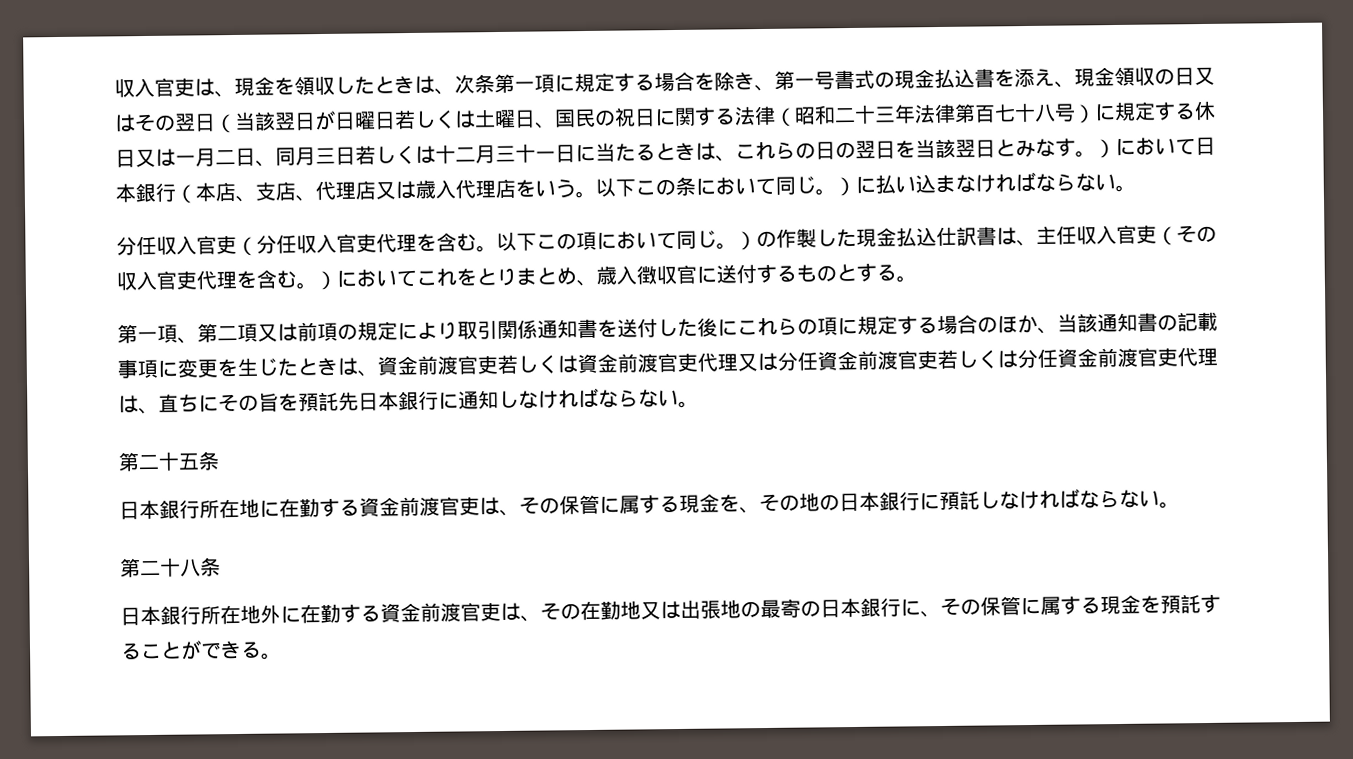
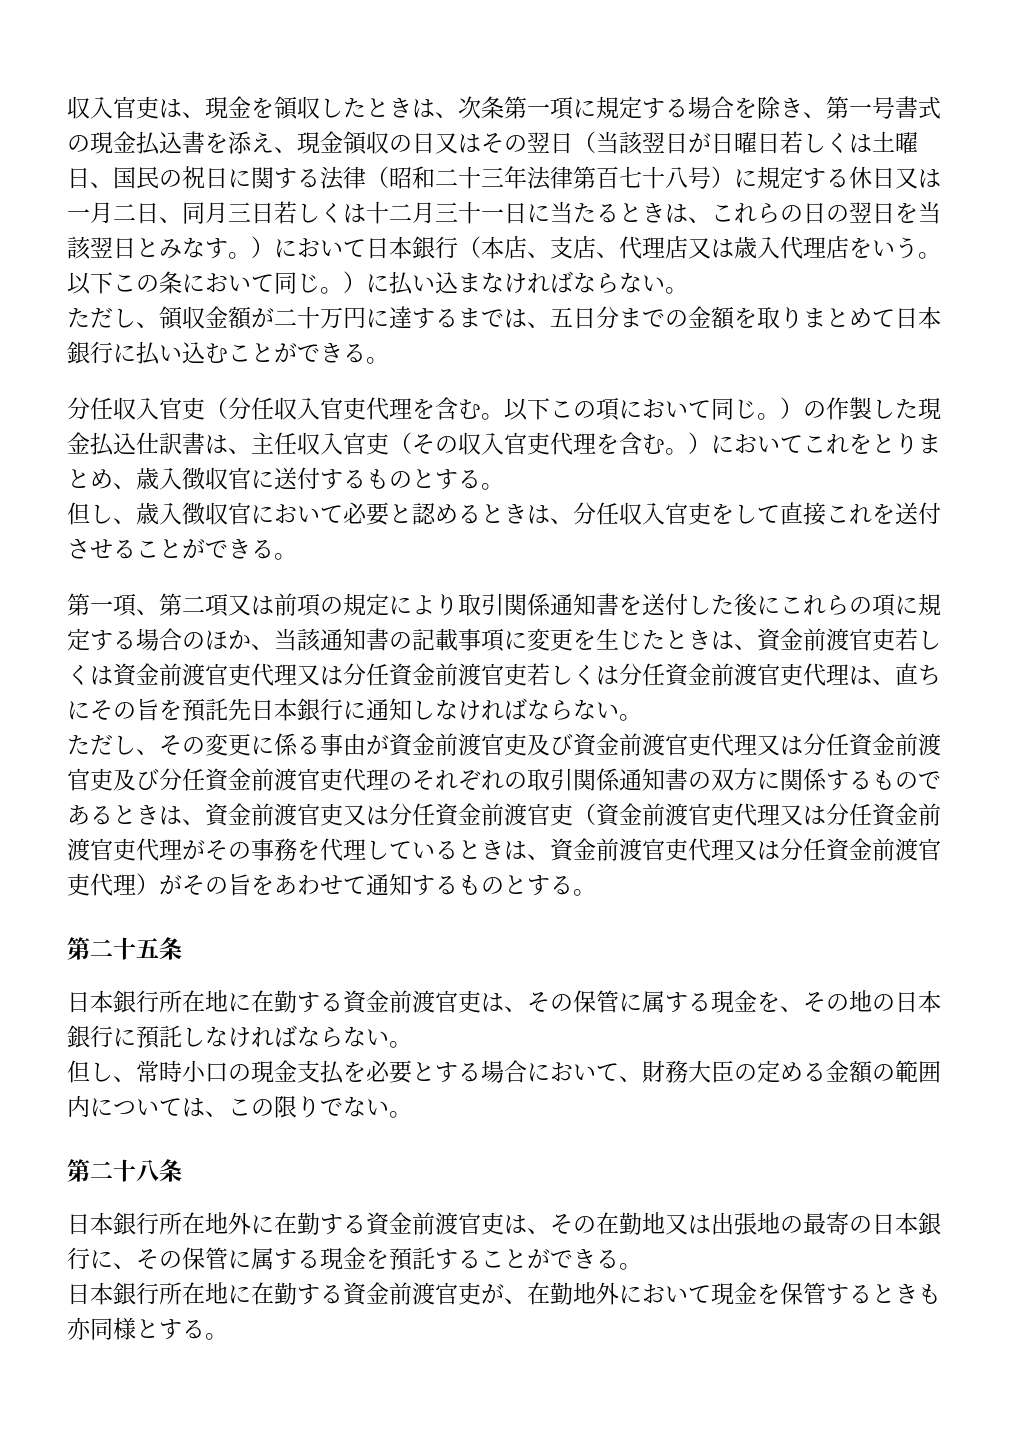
+ ただし、領収金額が二十万円に達するまでは、五日分までの金額を取りまとめて日本銀行に払い込むことができる。
+ 但し、歳入徴収官において必要と認めるときは、分任収入官吏をして直接これを送付させることができる。
+ ただし、その変更に係る事由が資金前渡官吏及び資金前渡官吏代理又は分任資金前渡官吏及び分任資金前渡官吏代理のそれぞれの取引関係通知書の双方に関係するものであるときは、資金前渡官吏又は分任資金前渡官吏（資金前渡官吏代理又は分任資金前渡官吏代理がその事務を代理しているときは、資金前渡官吏代理又は分任資金前渡官吏代理）がその旨をあわせて通知するものとする。
+ 但し、常時小口の現金支払を必要とする場合において、財務大臣の定める金額の範囲内については、この限りでない。
+ 日本銀行所在地に在勤する資金前渡官吏が、在勤地外において現金を保管するときも亦同様とする。

